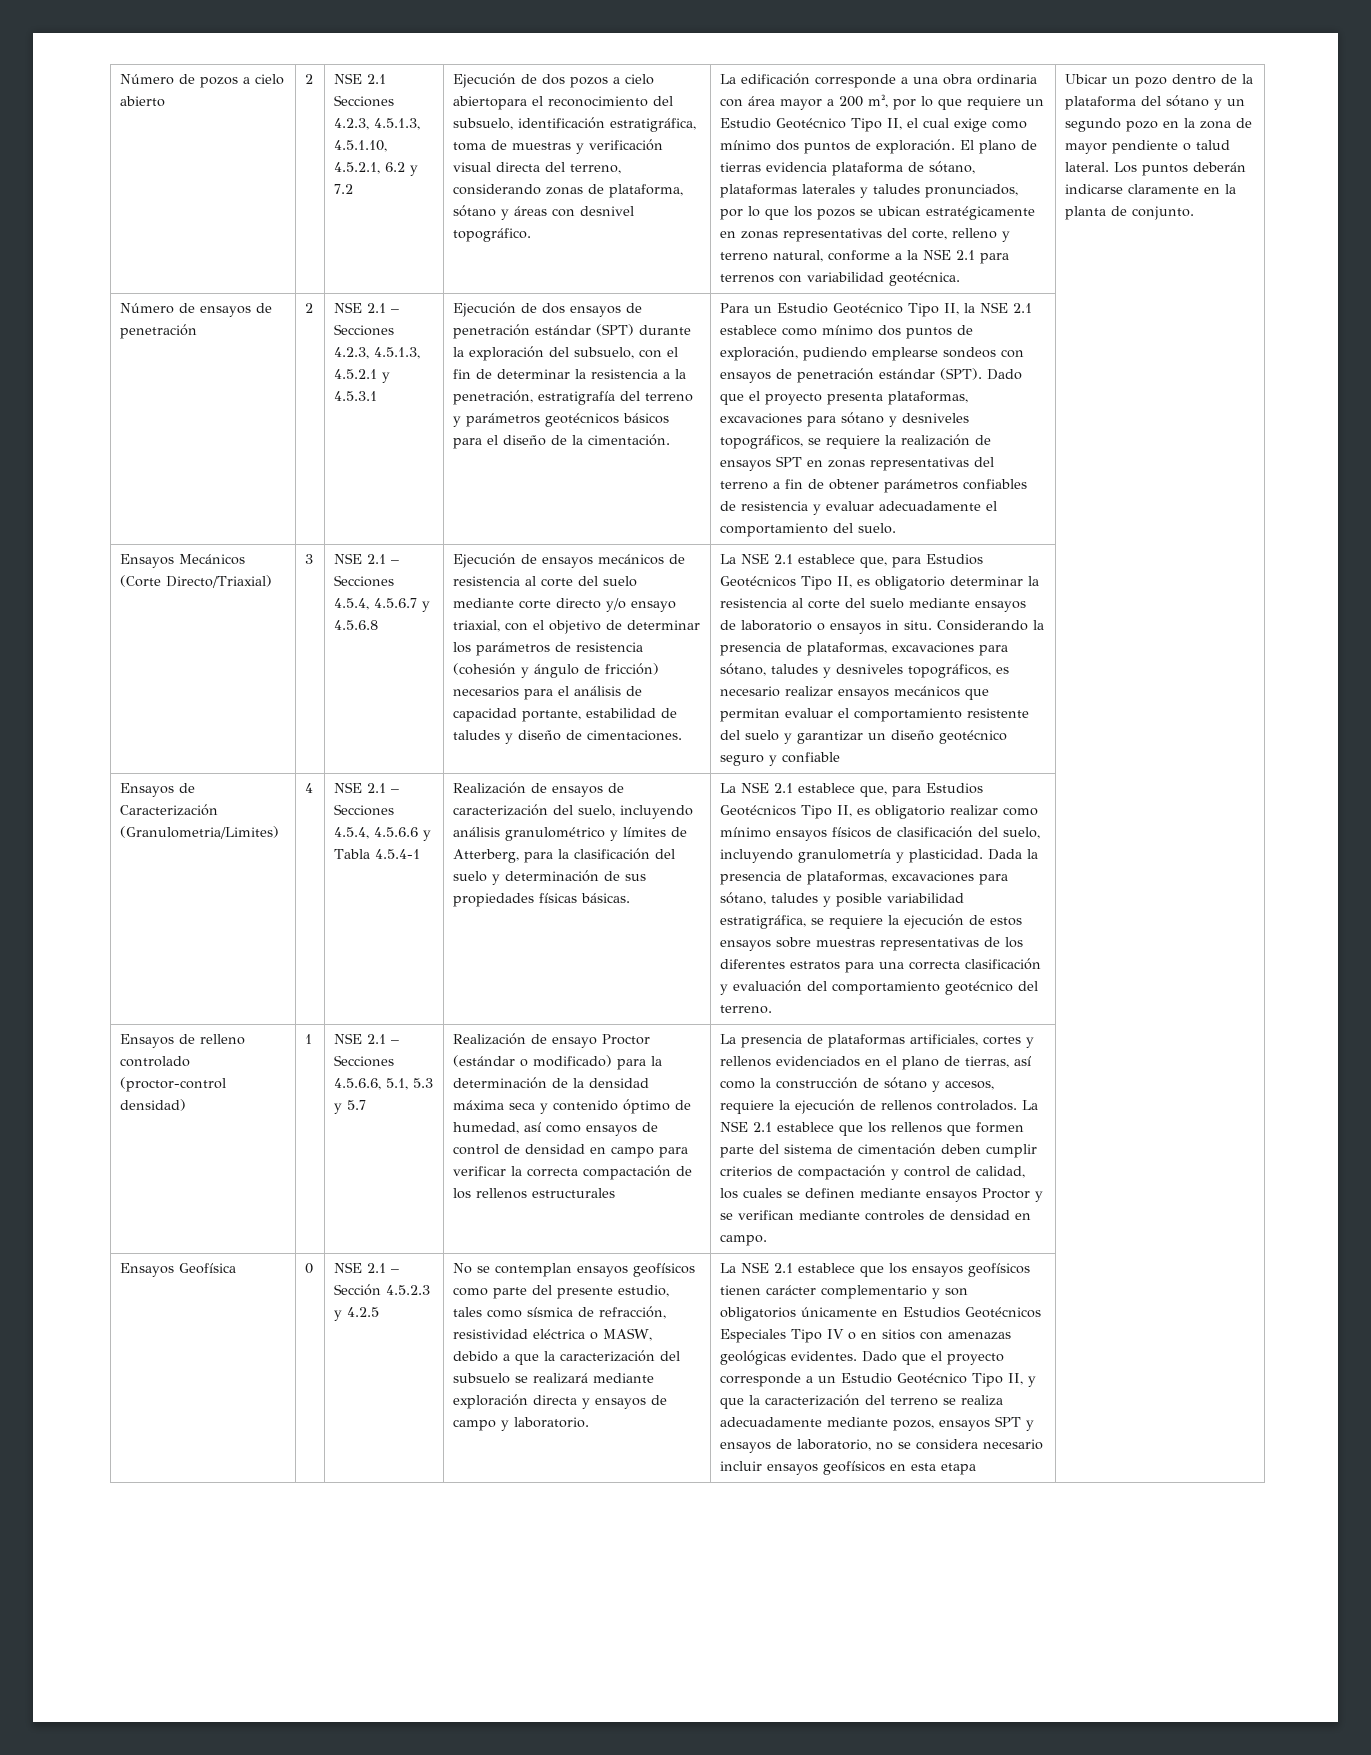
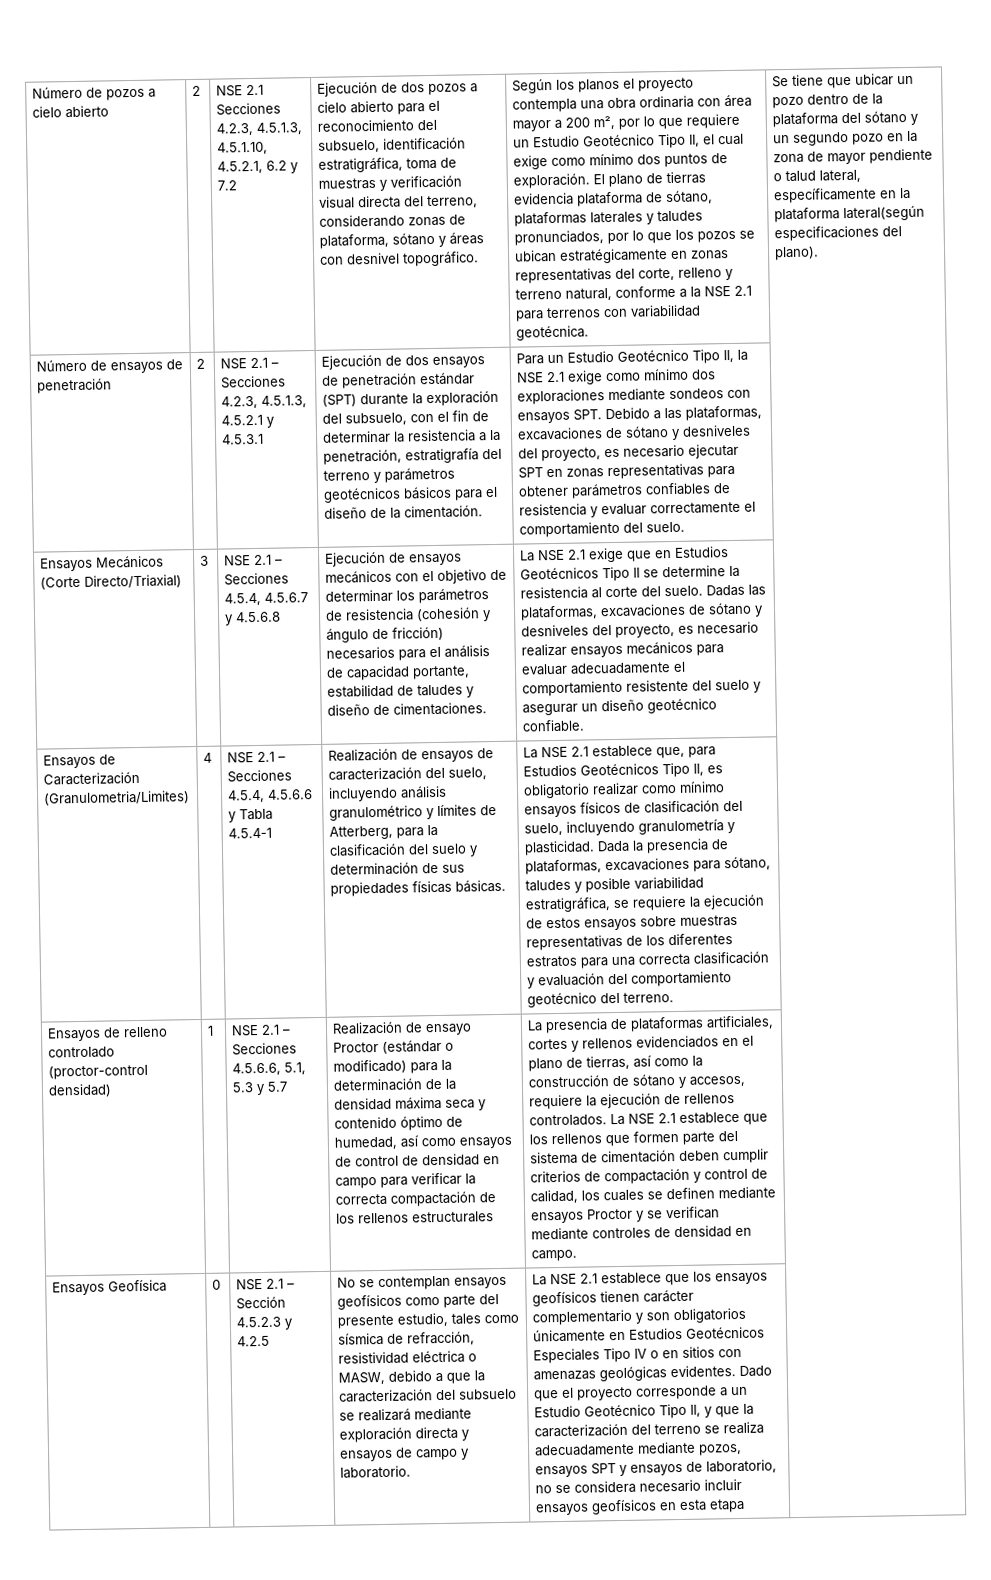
- Ejecución de dos pozos a cielo abiertopara el reconocimiento del subsuelo, identificación estratigráfica, toma de muestras y verificación visual directa del terreno, considerando zonas de plataforma, sótano y áreas con desnivel topográfico.
+ Ejecución de dos pozos a cielo abierto para el reconocimiento del subsuelo, identificación estratigráfica, toma de muestras y verificación visual directa del terreno, considerando zonas de plataforma, sótano y áreas con desnivel topográfico.
- La edificación corresponde a una obra ordinaria con área mayor a 200 m², por lo que requiere un Estudio Geotécnico Tipo II, el cual exige como mínimo dos puntos de exploración.
+ Según los planos el proyecto contempla una obra ordinaria con área mayor a 200 m², por lo que requiere un Estudio Geotécnico Tipo II, el cual exige como mínimo dos puntos de exploración.
- Ubicar un pozo dentro de la plataforma del sótano y un segundo pozo en la zona de mayor pendiente o talud lateral. Los puntos deberán indicarse claramente en la planta de conjunto.
+ Se tiene que ubicar un pozo dentro de la plataforma del sótano y un segundo pozo en la zona de mayor pendiente o talud lateral, específicamente en la plataforma lateral(según especificaciones del plano).
- Para un Estudio Geotécnico Tipo II, la NSE 2.1 establece como mínimo dos puntos de exploración, pudiendo emplearse sondeos con ensayos de penetración estándar (SPT). Dado que el proyecto presenta plataformas, excavaciones para sótano y desniveles topográficos, se requiere la realización de ensayos SPT en zonas representativas del terreno a fin de obtener parámetros confiables de resistencia y evaluar adecuadamente el comportamiento del suelo.
+ Para un Estudio Geotécnico Tipo II, la NSE 2.1 exige como mínimo dos exploraciones mediante sondeos con ensayos SPT. Debido a las plataformas, excavaciones de sótano y desniveles del proyecto, es necesario ejecutar SPT en zonas representativas para obtener parámetros confiables de resistencia y evaluar correctamente el comportamiento del suelo.
- Ejecución de ensayos mecánicos de resistencia al corte del suelo mediante corte directo y/o ensayo triaxial, con el objetivo de determinar los parámetros de resistencia (cohesión y ángulo de fricción) necesarios para el análisis de capacidad portante, estabilidad de taludes y diseño de cimentaciones.
+ Ejecución de ensayos mecánicos con el objetivo de determinar los parámetros de resistencia (cohesión y ángulo de fricción) necesarios para el análisis de capacidad portante, estabilidad de taludes y diseño de cimentaciones.
- La NSE 2.1 establece que, para Estudios Geotécnicos Tipo II, es obligatorio determinar la resistencia al corte del suelo mediante ensayos de laboratorio o ensayos in situ. Considerando la presencia de plataformas, excavaciones para sótano, taludes y desniveles topográficos, es necesario realizar ensayos mecánicos que permitan evaluar el comportamiento resistente del suelo y garantizar un diseño geotécnico seguro y confiable
+ La NSE 2.1 exige que en Estudios Geotécnicos Tipo II se determine la resistencia al corte del suelo. Dadas las plataformas, excavaciones de sótano y desniveles del proyecto, es necesario realizar ensayos mecánicos para evaluar adecuadamente el comportamiento resistente del suelo y asegurar un diseño geotécnico confiable.

